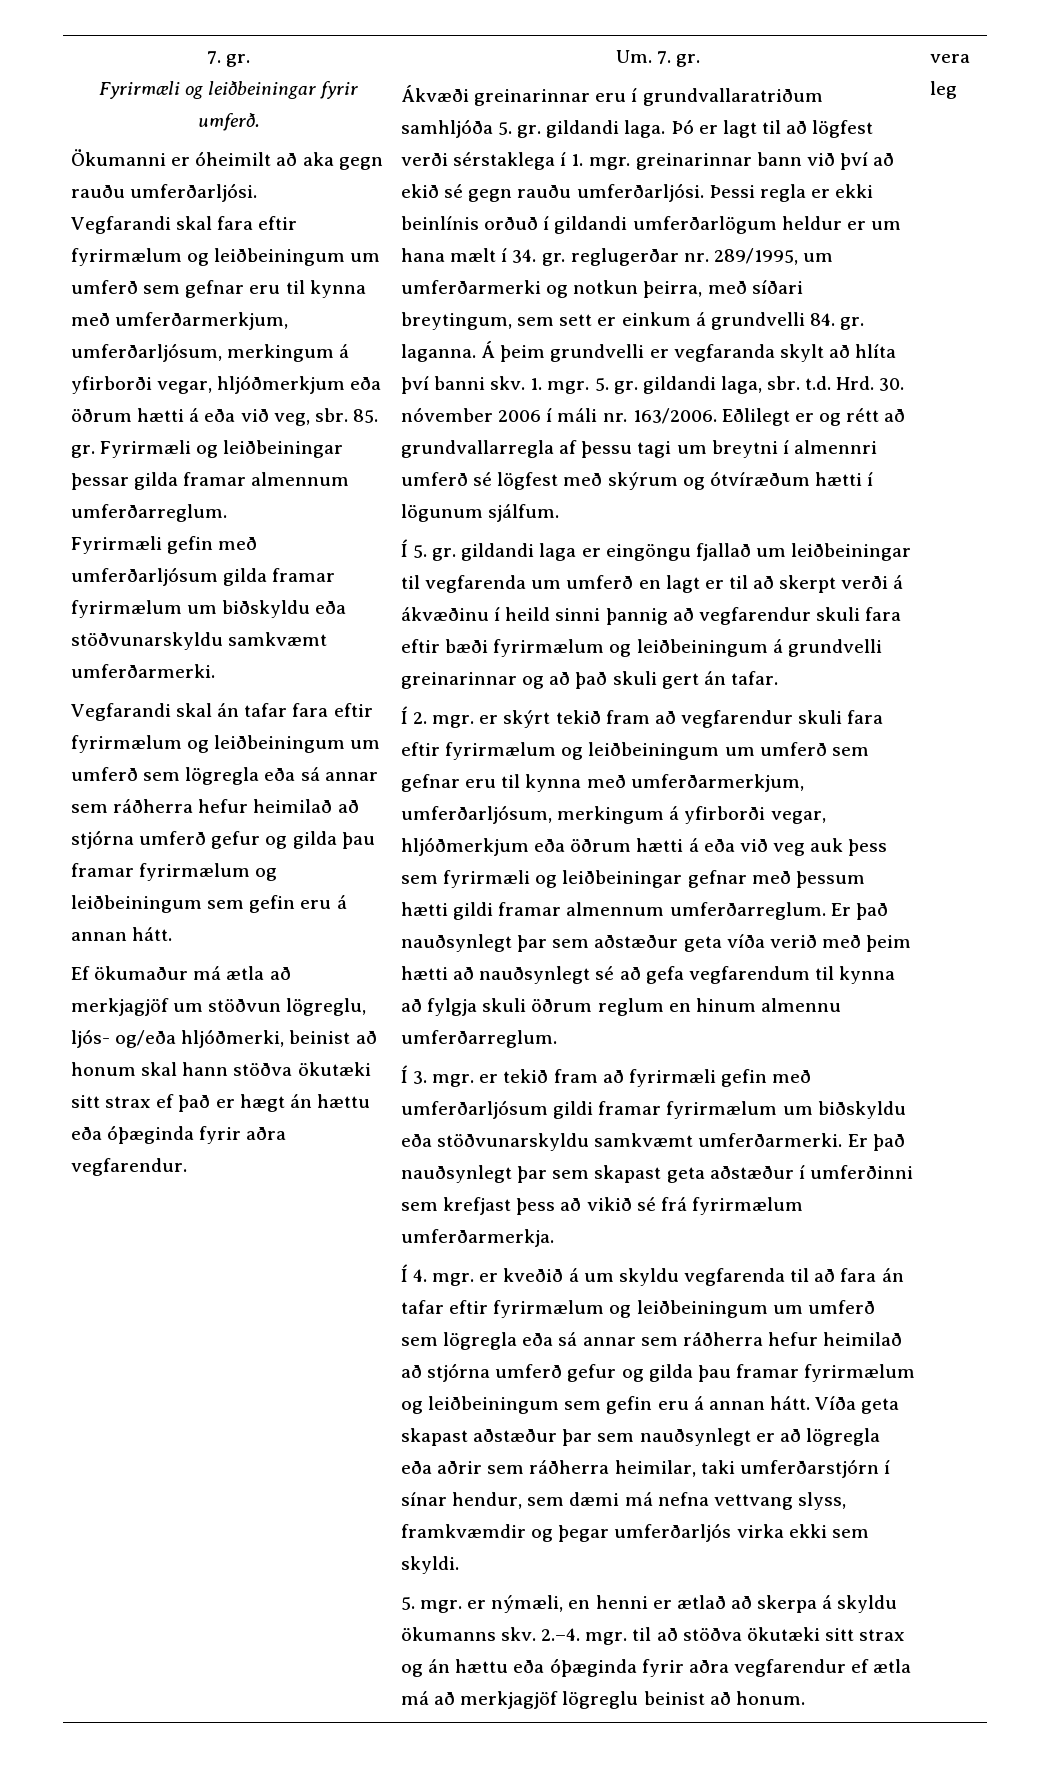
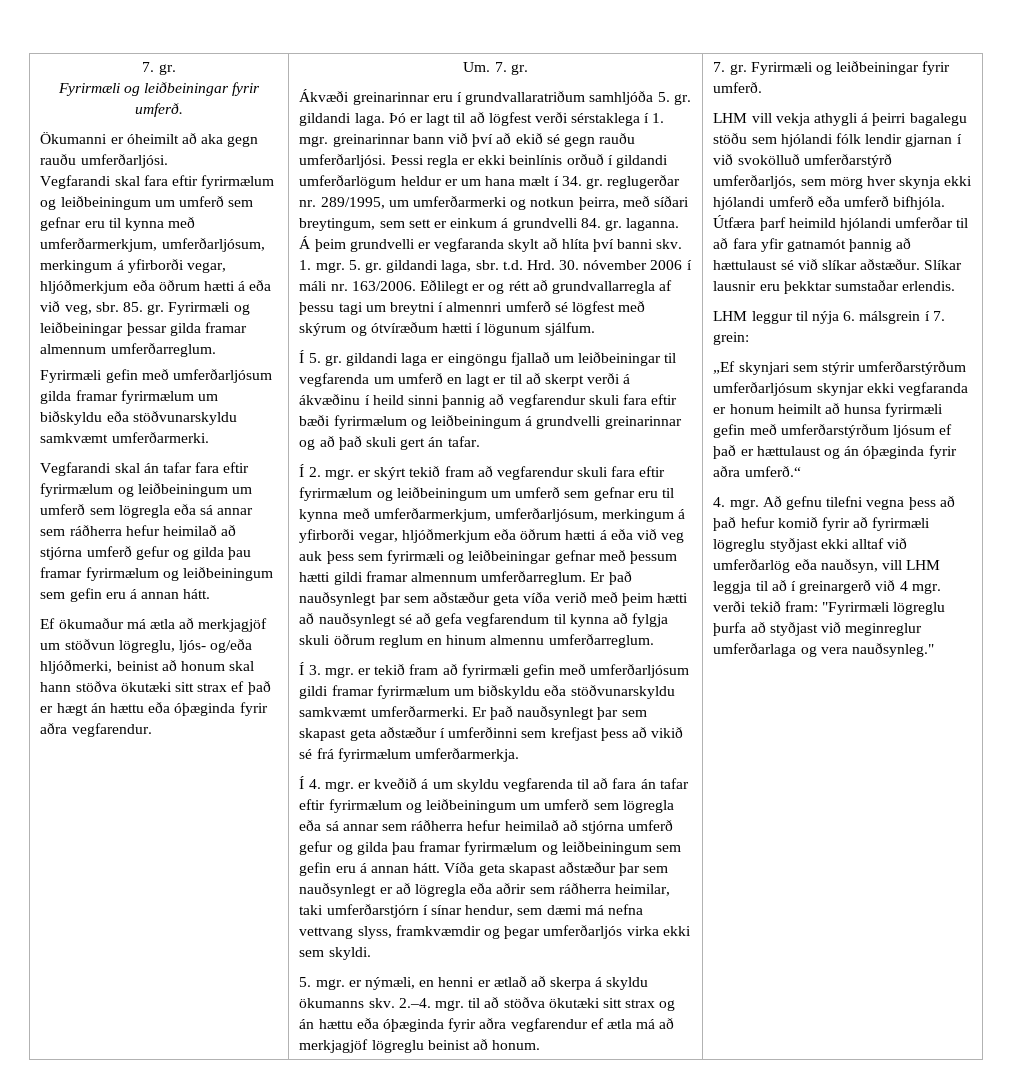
- vera leg
+ 7. gr. Fyrirmæli og leiðbeiningar fyrir umferð.
+ LHM vill vekja athygli á þeirri bagalegu stöðu sem hjólandi fólk lendir gjarnan í við svokölluð umferðarstýrð umferðarljós, sem mörg hver skynja ekki hjólandi umferð eða umferð bifhjóla. Útfæra þarf heimild hjólandi umferðar til að fara yfir gatnamót þannig að hættulaust sé við slíkar aðstæður. Slíkar lausnir eru þekktar sumstaðar erlendis.
+ LHM leggur til nýja 6. málsgrein í 7. grein:
+ „Ef skynjari sem stýrir umferðarstýrðum umferðarljósum skynjar ekki vegfaranda er honum heimilt að hunsa fyrirmæli gefin með umferðarstýrðum ljósum ef það er hættulaust og án óþæginda fyrir aðra umferð.“
+ 4. mgr. Að gefnu tilefni vegna þess að það hefur komið fyrir að fyrirmæli lögreglu styðjast ekki alltaf við umferðarlög eða nauðsyn, vill LHM leggja til að í greinargerð við 4 mgr. verði tekið fram: "Fyrirmæli lögreglu þurfa að styðjast við meginreglur umferðarlaga og vera nauðsynleg."

